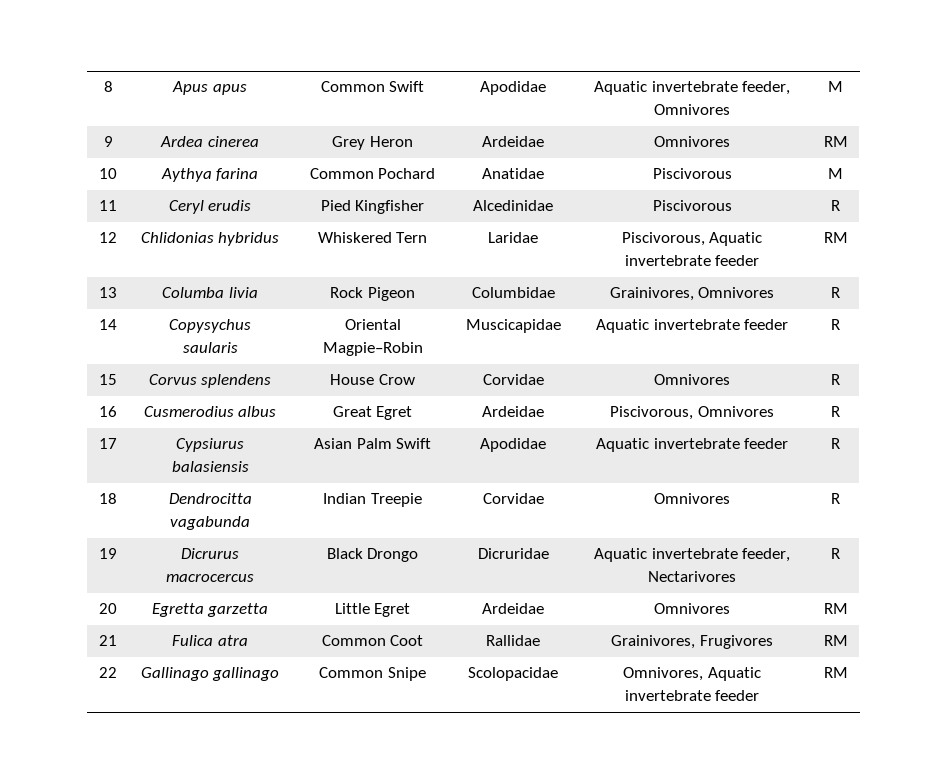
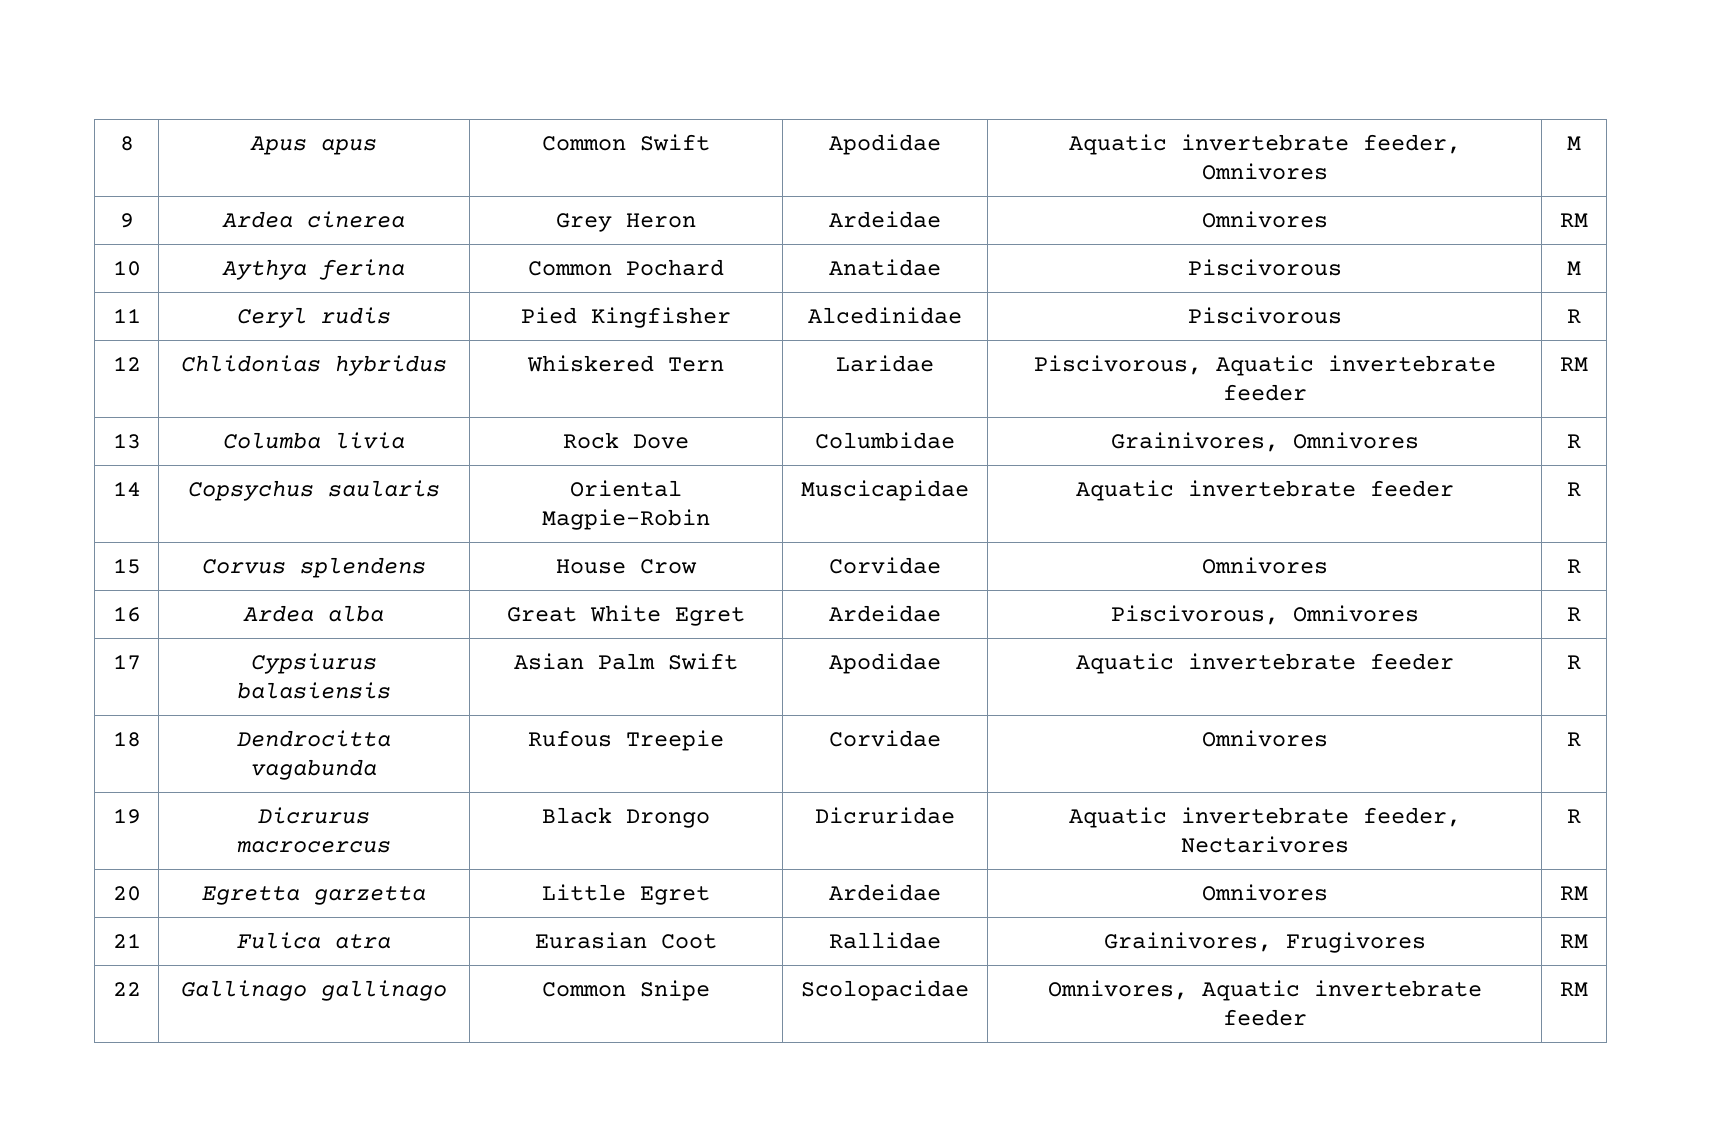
- 10 | Aythya farina | Common Pochard | Anatidae | Piscivorous | M
+ 10 | Aythya ferina | Common Pochard | Anatidae | Piscivorous | M
- 11 | Ceryl erudis | Pied Kingfisher | Alcedinidae | Piscivorous | R
+ 11 | Ceryl rudis | Pied Kingfisher | Alcedinidae | Piscivorous | R
- 13 | Columba livia | Rock Pigeon | Columbidae | Grainivores, Omnivores | R
+ 13 | Columba livia | Rock Dove | Columbidae | Grainivores, Omnivores | R
- 14 | Copysychus saularis | Oriental Magpie–Robin | Muscicapidae | Aquatic invertebrate feeder | R
+ 14 | Copsychus saularis | Oriental Magpie–Robin | Muscicapidae | Aquatic invertebrate feeder | R
- 16 | Cusmerodius albus | Great Egret | Ardeidae | Piscivorous, Omnivores | R
+ 16 | Ardea alba | Great White Egret | Ardeidae | Piscivorous, Omnivores | R
- 18 | Dendrocitta vagabunda | Indian Treepie | Corvidae | Omnivores | R
+ 18 | Dendrocitta vagabunda | Rufous Treepie | Corvidae | Omnivores | R
- 21 | Fulica atra | Common Coot | Rallidae | Grainivores, Frugivores | RM
+ 21 | Fulica atra | Eurasian Coot | Rallidae | Grainivores, Frugivores | RM

